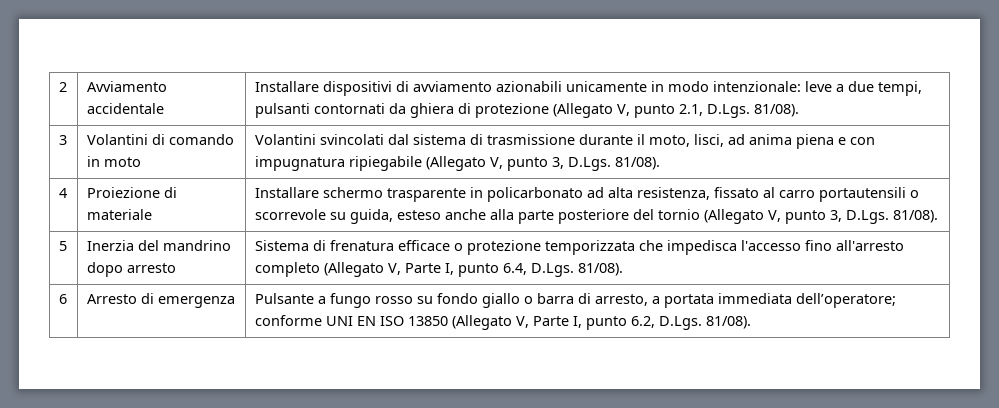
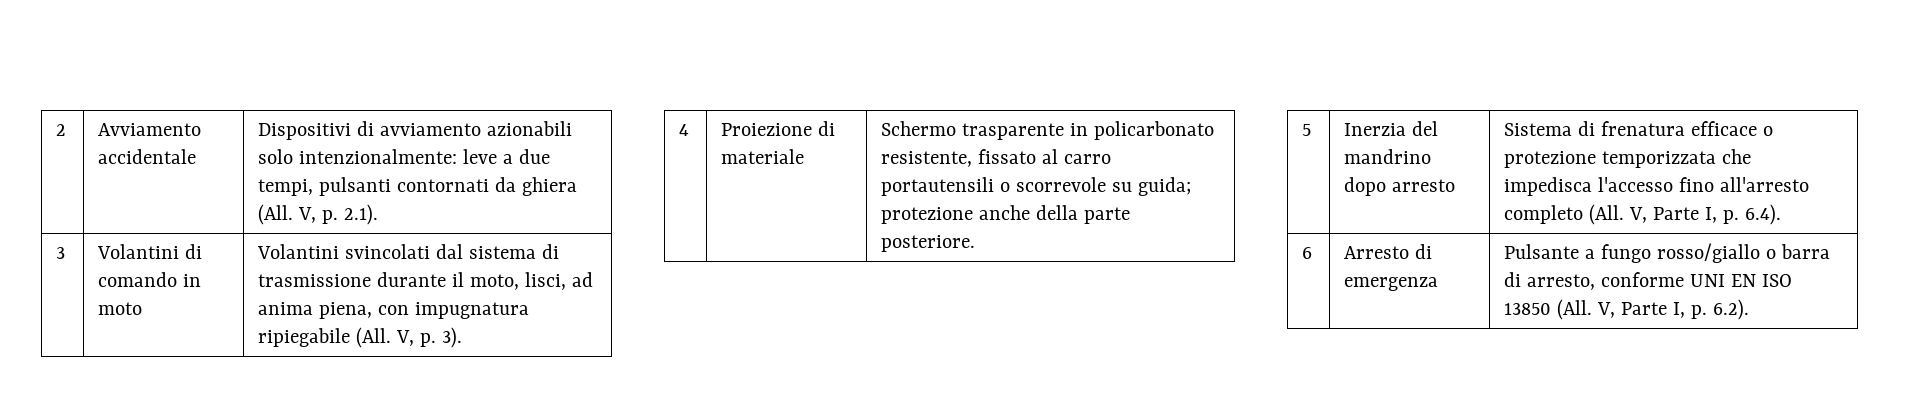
- 2 | Avviamento accidentale | Installare dispositivi di avviamento azionabili unicamente in modo intenzionale: leve a due tempi, pulsanti contornati da ghiera di protezione (Allegato V, punto 2.1, D.Lgs. 81/08).
+ 2 | Avviamento accidentale | Dispositivi di avviamento azionabili solo intenzionalmente: leve a due tempi, pulsanti contornati da ghiera (All. V, p. 2.1).
- 3 | Volantini di comando in moto | Volantini svincolati dal sistema di trasmissione durante il moto, lisci, ad anima piena e con impugnatura ripiegabile (Allegato V, punto 3, D.Lgs. 81/08).
+ 3 | Volantini di comando in moto | Volantini svincolati dal sistema di trasmissione durante il moto, lisci, ad anima piena, con impugnatura ripiegabile (All. V, p. 3).
- 4 | Proiezione di materiale | Installare schermo trasparente in policarbonato ad alta resistenza, fissato al carro portautensili o scorrevole su guida, esteso anche alla parte posteriore del tornio (Allegato V, punto 3, D.Lgs. 81/08).
+ 4 | Proiezione di materiale | Schermo trasparente in policarbonato resistente, fissato al carro portautensili o scorrevole su guida; protezione anche della parte posteriore.
- 5 | Inerzia del mandrino dopo arresto | Sistema di frenatura efficace o protezione temporizzata che impedisca l'accesso fino all'arresto completo (Allegato V, Parte I, punto 6.4, D.Lgs. 81/08).
+ 5 | Inerzia del mandrino dopo arresto | Sistema di frenatura efficace o protezione temporizzata che impedisca l'accesso fino all'arresto completo (All. V, Parte I, p. 6.4).
- 6 | Arresto di emergenza | Pulsante a fungo rosso su fondo giallo o barra di arresto, a portata immediata dell’operatore; conforme UNI EN ISO 13850 (Allegato V, Parte I, punto 6.2, D.Lgs. 81/08).
+ 6 | Arresto di emergenza | Pulsante a fungo rosso/giallo o barra di arresto, conforme UNI EN ISO 13850 (All. V, Parte I, p. 6.2).

